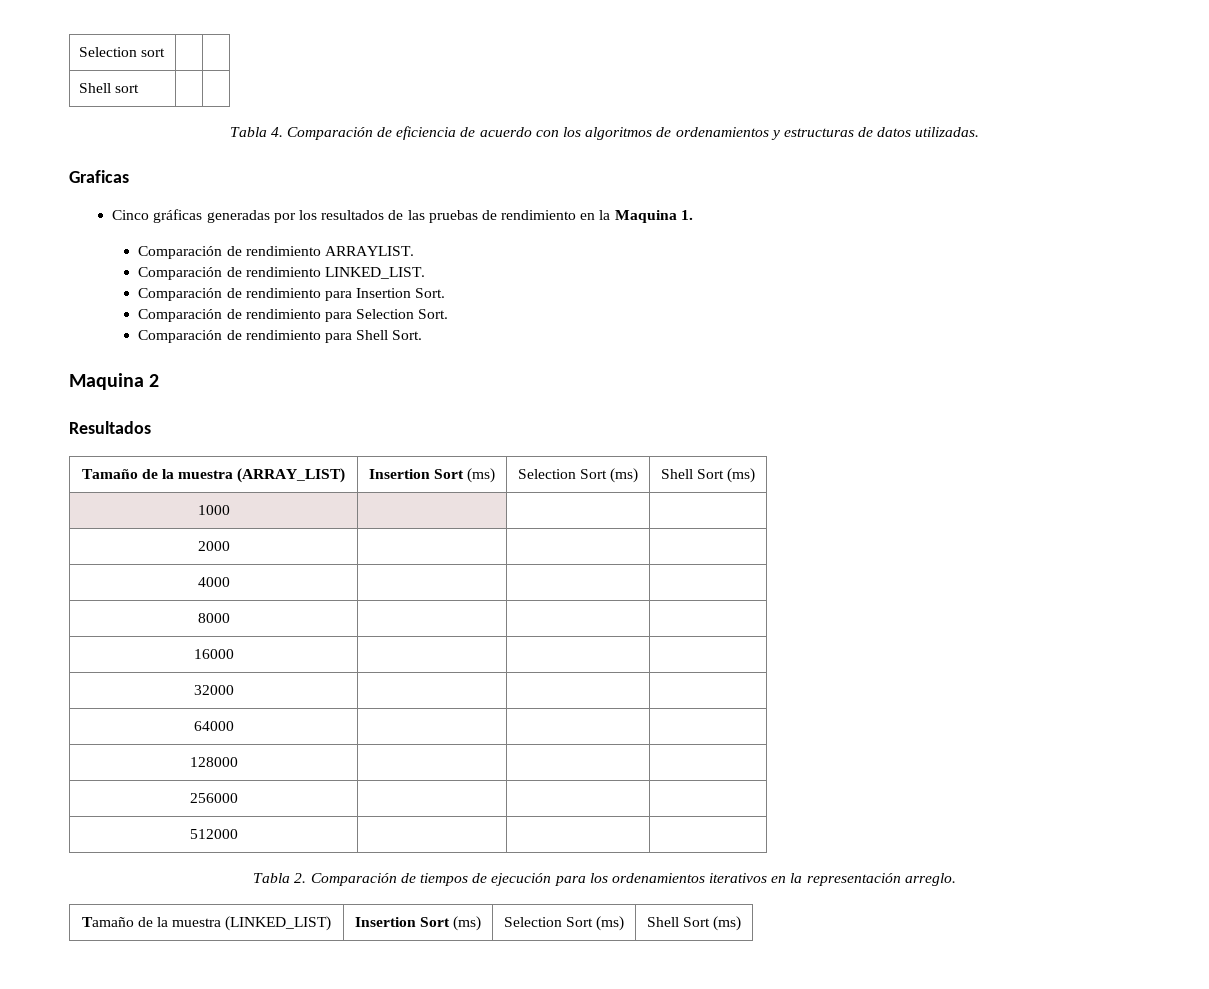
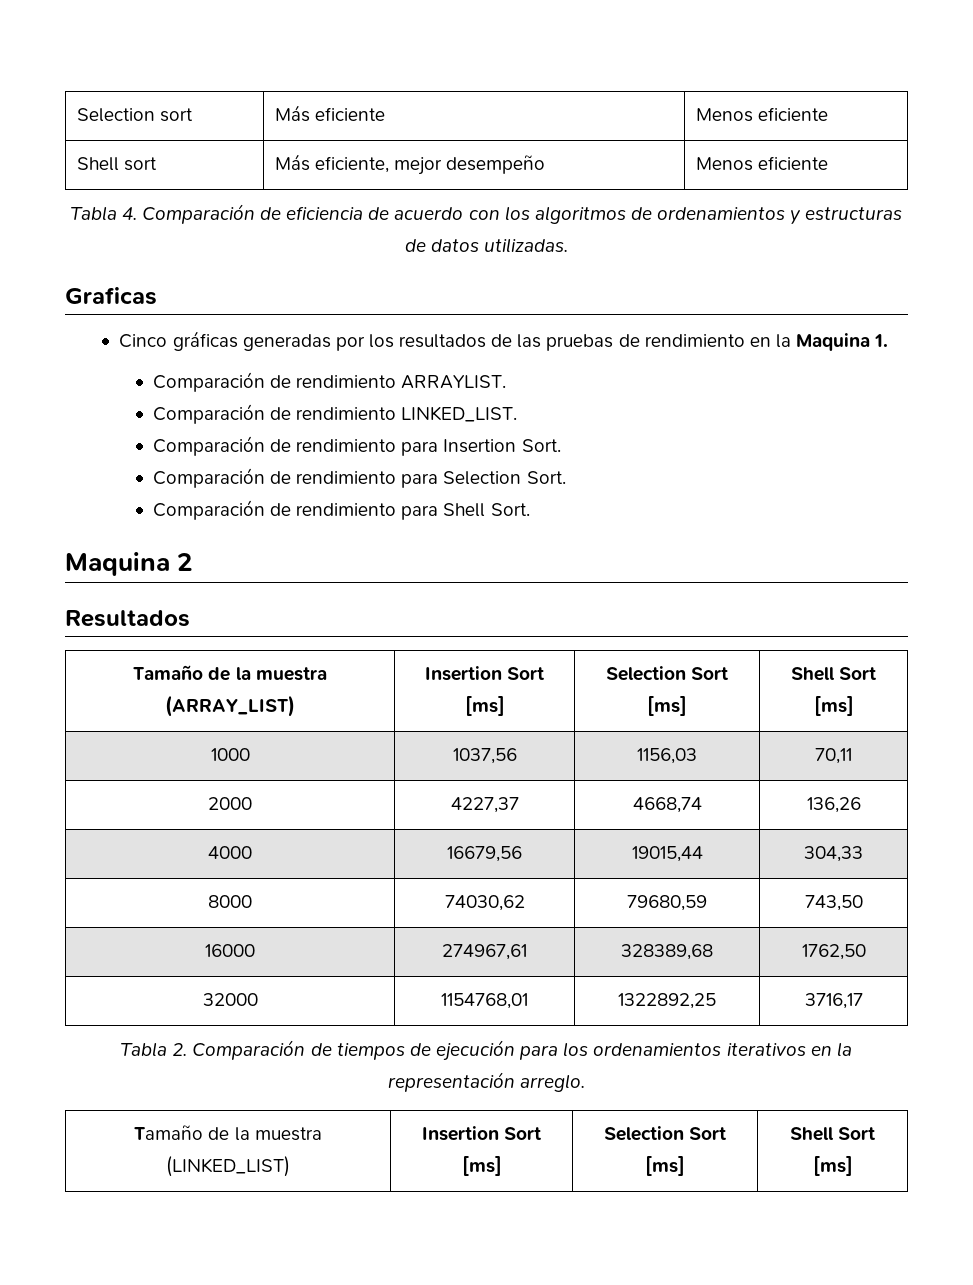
- Selection sort | |
- Shell sort | |
+ Selection sort | Más eficiente | Menos eficiente
+ Shell sort | Más eficiente, mejor desempeño | Menos eficiente
- Tamaño de la muestra (ARRAY_LIST) | Insertion Sort (ms) | Selection Sort (ms) | Shell Sort (ms)
+ Tamaño de la muestra (ARRAY_LIST) | Insertion Sort [ms] | Selection Sort [ms] | Shell Sort [ms]
- 1000 | | |
- 2000 | | |
- 4000 | | |
- 8000 | | |
- 16000 | | |
- 32000 | | |
- 64000 | | |
- 128000 | | |
- 256000 | | |
- 512000 | | |
+ 1000 | 1037,56 | 1156,03 | 70,11
+ 2000 | 4227,37 | 4668,74 | 136,26
+ 4000 | 16679,56 | 19015,44 | 304,33
+ 8000 | 74030,62 | 79680,59 | 743,50
+ 16000 | 274967,61 | 328389,68 | 1762,50
+ 32000 | 1154768,01 | 1322892,25 | 3716,17
- Tamaño de la muestra (LINKED_LIST) | Insertion Sort (ms) | Selection Sort (ms) | Shell Sort (ms)
+ Tamaño de la muestra (LINKED_LIST) | Insertion Sort [ms] | Selection Sort [ms] | Shell Sort [ms]

